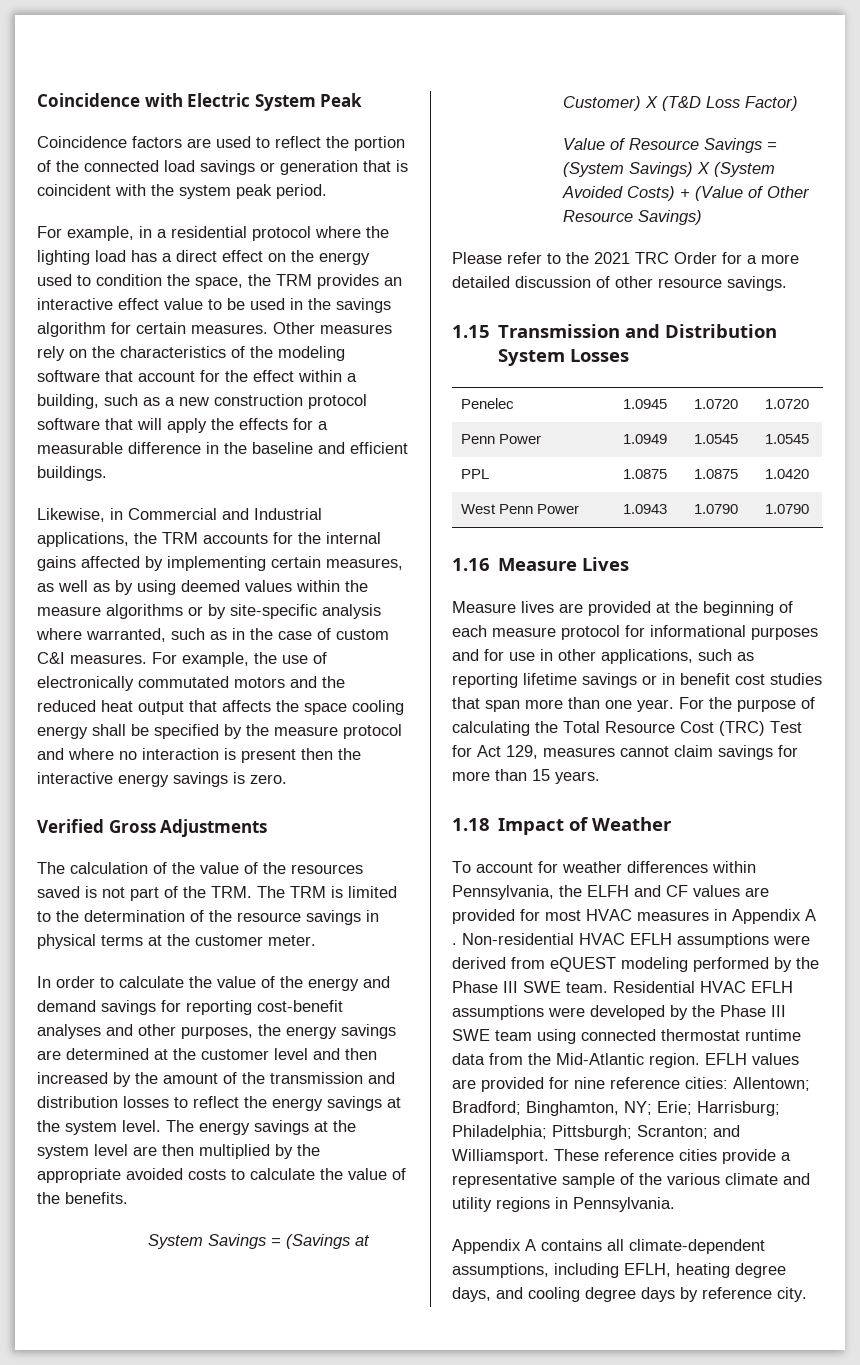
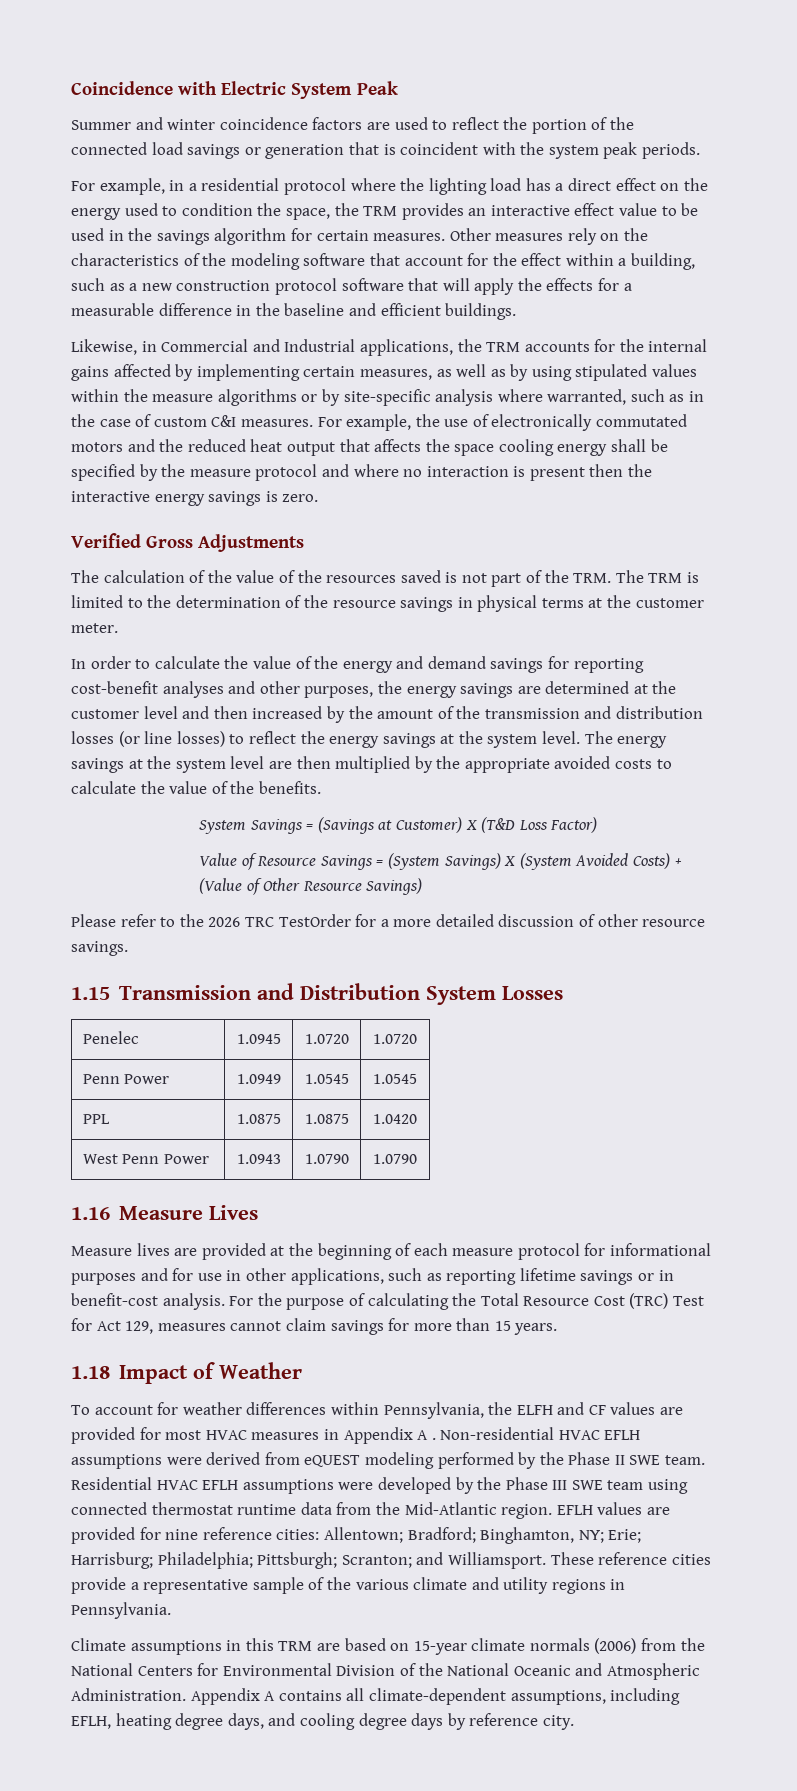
- Coincidence factors are used to reflect the portion of the connected load savings or generation that is coincident with the system peak period.
+ Summer and winter coincidence factors are used to reflect the portion of the connected load savings or generation that is coincident with the system peak periods.
- Likewise, in Commercial and Industrial applications, the TRM accounts for the internal gains affected by implementing certain measures, as well as by using deemed values within the measure algorithms or by site-specific analysis where warranted, such as in the case of custom C&I measures.
+ Likewise, in Commercial and Industrial applications, the TRM accounts for the internal gains affected by implementing certain measures, as well as by using stipulated values within the measure algorithms or by site-specific analysis where warranted, such as in the case of custom C&I measures.
- In order to calculate the value of the energy and demand savings for reporting cost-benefit analyses and other purposes, the energy savings are determined at the customer level and then increased by the amount of the transmission and distribution losses to reflect the energy savings at the system level.
+ In order to calculate the value of the energy and demand savings for reporting cost-benefit analyses and other purposes, the energy savings are determined at the customer level and then increased by the amount of the transmission and distribution losses (or line losses) to reflect the energy savings at the system level.
- Please refer to the 2021 TRC Order for a more detailed discussion of other resource savings.
+ Please refer to the 2026 TRC TestOrder for a more detailed discussion of other resource savings.
- Measure lives are provided at the beginning of each measure protocol for informational purposes and for use in other applications, such as reporting lifetime savings or in benefit cost studies that span more than one year.
+ Measure lives are provided at the beginning of each measure protocol for informational purposes and for use in other applications, such as reporting lifetime savings or in benefit-cost analysis.
- Non-residential HVAC EFLH assumptions were derived from eQUEST modeling performed by the Phase III SWE team.
+ Non-residential HVAC EFLH assumptions were derived from eQUEST modeling performed by the Phase II SWE team.
+ Climate assumptions in this TRM are based on 15-year climate normals (2006) from the National Centers for Environmental Division of the National Oceanic and Atmospheric Administration.

